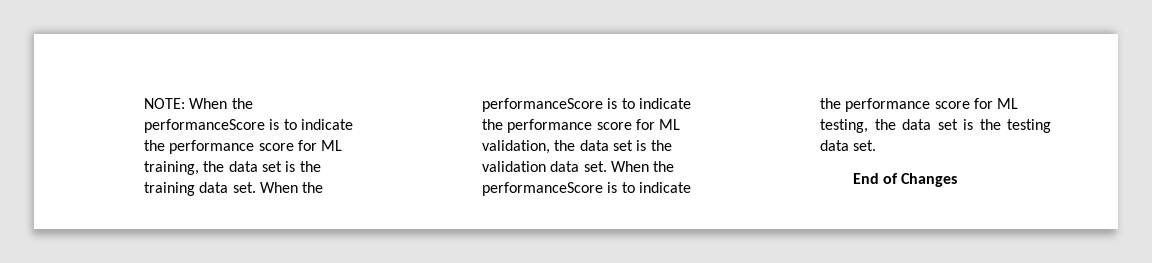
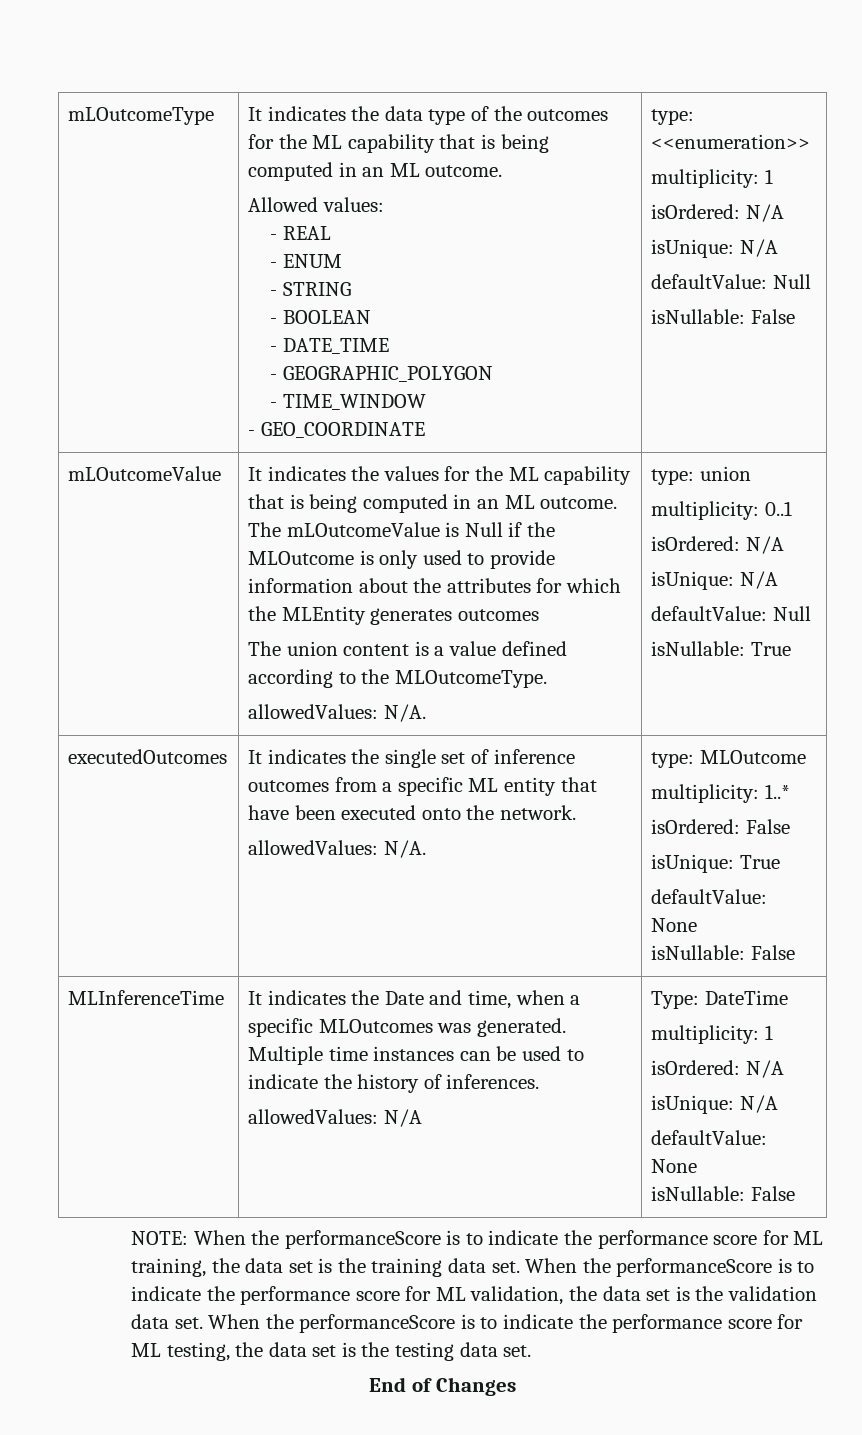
+ mLOutcomeType | It indicates the data type of the outcomes for the ML capability that is being computed in an ML outcome.
+ Allowed values:
+ - REAL
+ - ENUM
+ - STRING
+ - BOOLEAN
+ - DATE_TIME
+ - GEOGRAPHIC_POLYGON
+ - TIME_WINDOW
+ - GEO_COORDINATE | type: <<enumeration>>
+ multiplicity: 1
+ isOrdered: N/A
+ isUnique: N/A
+ defaultValue: Null
+ isNullable: False
+ mLOutcomeValue | It indicates the values for the ML capability that is being computed in an ML outcome. The mLOutcomeValue is Null if the MLOutcome is only used to provide information about the attributes for which the MLEntity generates outcomes
+ The union content is a value defined according to the MLOutcomeType.
+ allowedValues: N/A. | type: union
+ multiplicity: 0..1
+ isOrdered: N/A
+ isUnique: N/A
+ defaultValue: Null
+ isNullable: True
+ executedOutcomes | It indicates the single set of inference outcomes from a specific ML entity that have been executed onto the network.
+ allowedValues: N/A. | type: MLOutcome
+ multiplicity: 1..*
+ isOrdered: False
+ isUnique: True
+ defaultValue: None
+ isNullable: False
+ MLInferenceTime | It indicates the Date and time, when a specific MLOutcomes was generated. Multiple time instances can be used to indicate the history of inferences.
+ allowedValues: N/A | Type: DateTime
+ multiplicity: 1
+ isOrdered: N/A
+ isUnique: N/A
+ defaultValue: None
+ isNullable: False

